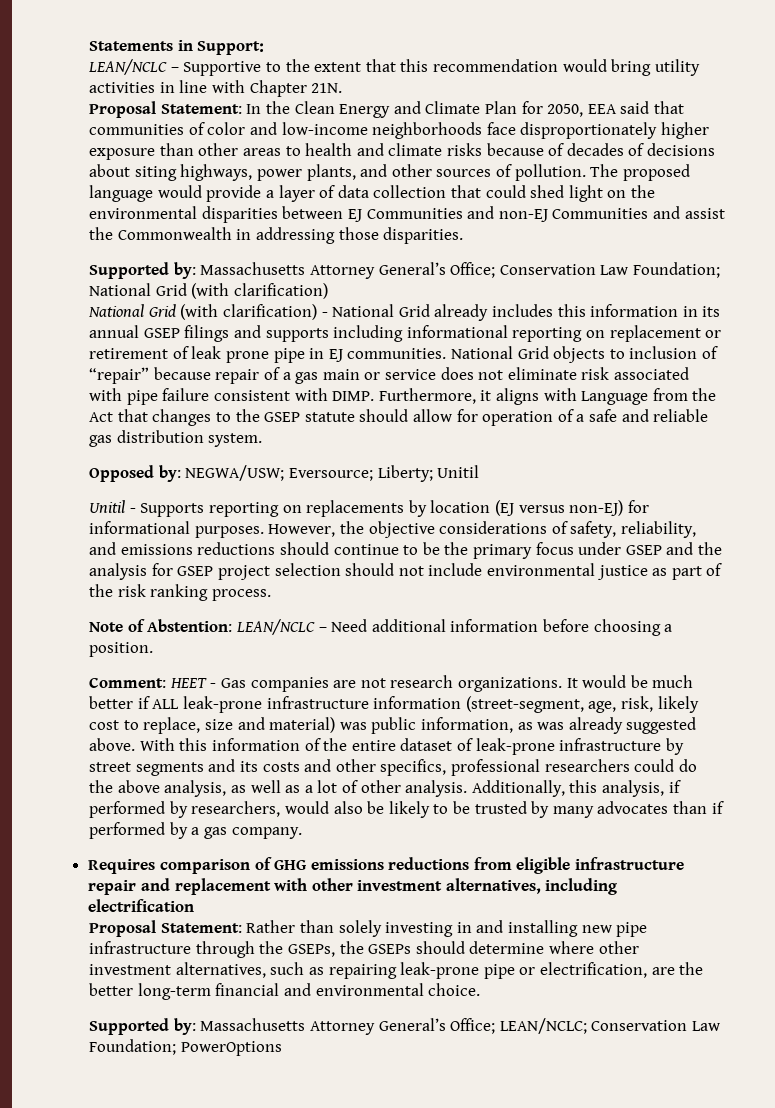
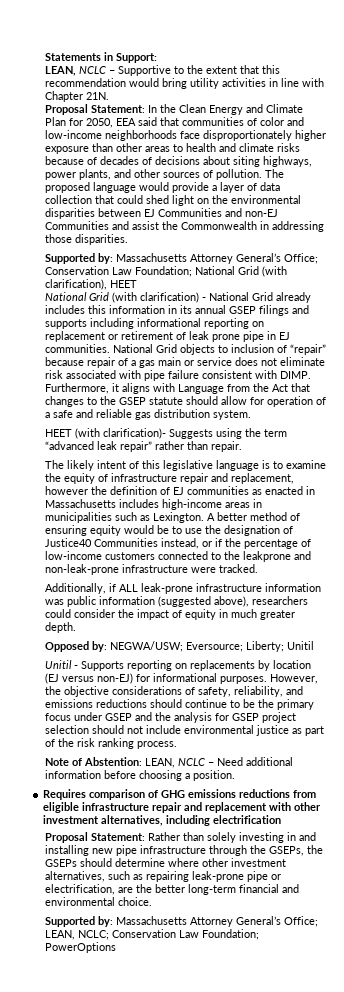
- LEAN/NCLC – Supportive to the extent that this recommendation would bring utility activities in line with Chapter 21N.
+ LEAN, NCLC – Supportive to the extent that this recommendation would bring utility activities in line with Chapter 21N.
- Supported by: Massachusetts Attorney General’s Office; Conservation Law Foundation; National Grid (with clarification)
+ Supported by: Massachusetts Attorney General’s Office; Conservation Law Foundation; National Grid (with clarification), HEET
+ HEET (with clarification)- Suggests using the term “advanced leak repair” rather than repair.
+ The likely intent of this legislative language is to examine the equity of infrastructure repair and replacement, however the definition of EJ communities as enacted in Massachusetts includes high-income areas in municipalities such as Lexington. A better method of ensuring equity would be to use the designation of Justice40 Communities instead, or if the percentage of low-income customers connected to the leakprone and non-leak-prone infrastructure were tracked.
+ Additionally, if ALL leak-prone infrastructure information was public information (suggested above), researchers could consider the impact of equity in much greater depth.
- Note of Abstention: LEAN/NCLC – Need additional information before choosing a position.
+ Note of Abstention: LEAN, NCLC – Need additional information before choosing a position.
- Comment: HEET - Gas companies are not research organizations. It would be much better if ALL leak-prone infrastructure information (street-segment, age, risk, likely cost to replace, size and material) was public information, as was already suggested above. With this information of the entire dataset of leak-prone infrastructure by street segments and its costs and other specifics, professional researchers could do the above analysis, as well as a lot of other analysis. Additionally, this analysis, if performed by researchers, would also be likely to be trusted by many advocates than if performed by a gas company.
- Supported by: Massachusetts Attorney General’s Office; LEAN/NCLC; Conservation Law Foundation; PowerOptions
+ Supported by: Massachusetts Attorney General’s Office; LEAN, NCLC; Conservation Law Foundation; PowerOptions

